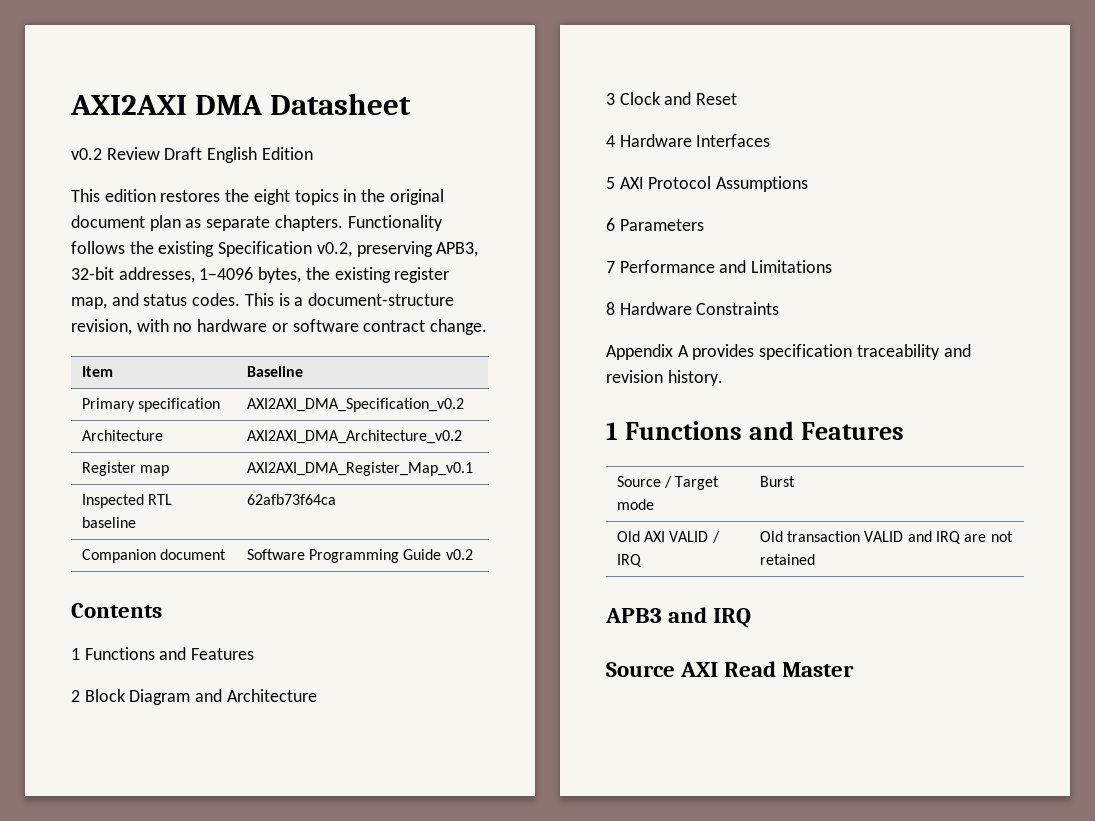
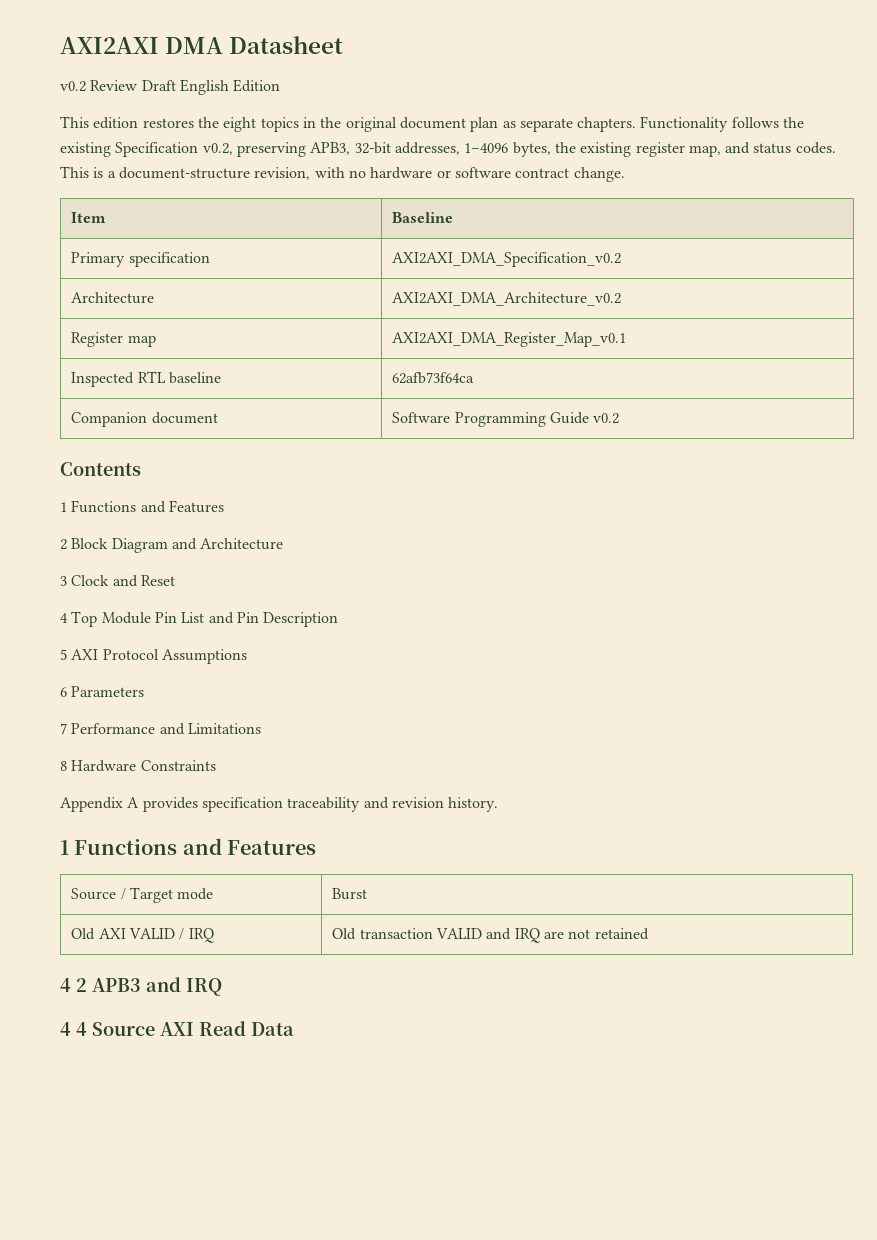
- 4 Hardware Interfaces
+ 4 Top Module Pin List and Pin Description
- APB3 and IRQ
+ 4 2 APB3 and IRQ
- Source AXI Read Master
+ 4 4 Source AXI Read Data

